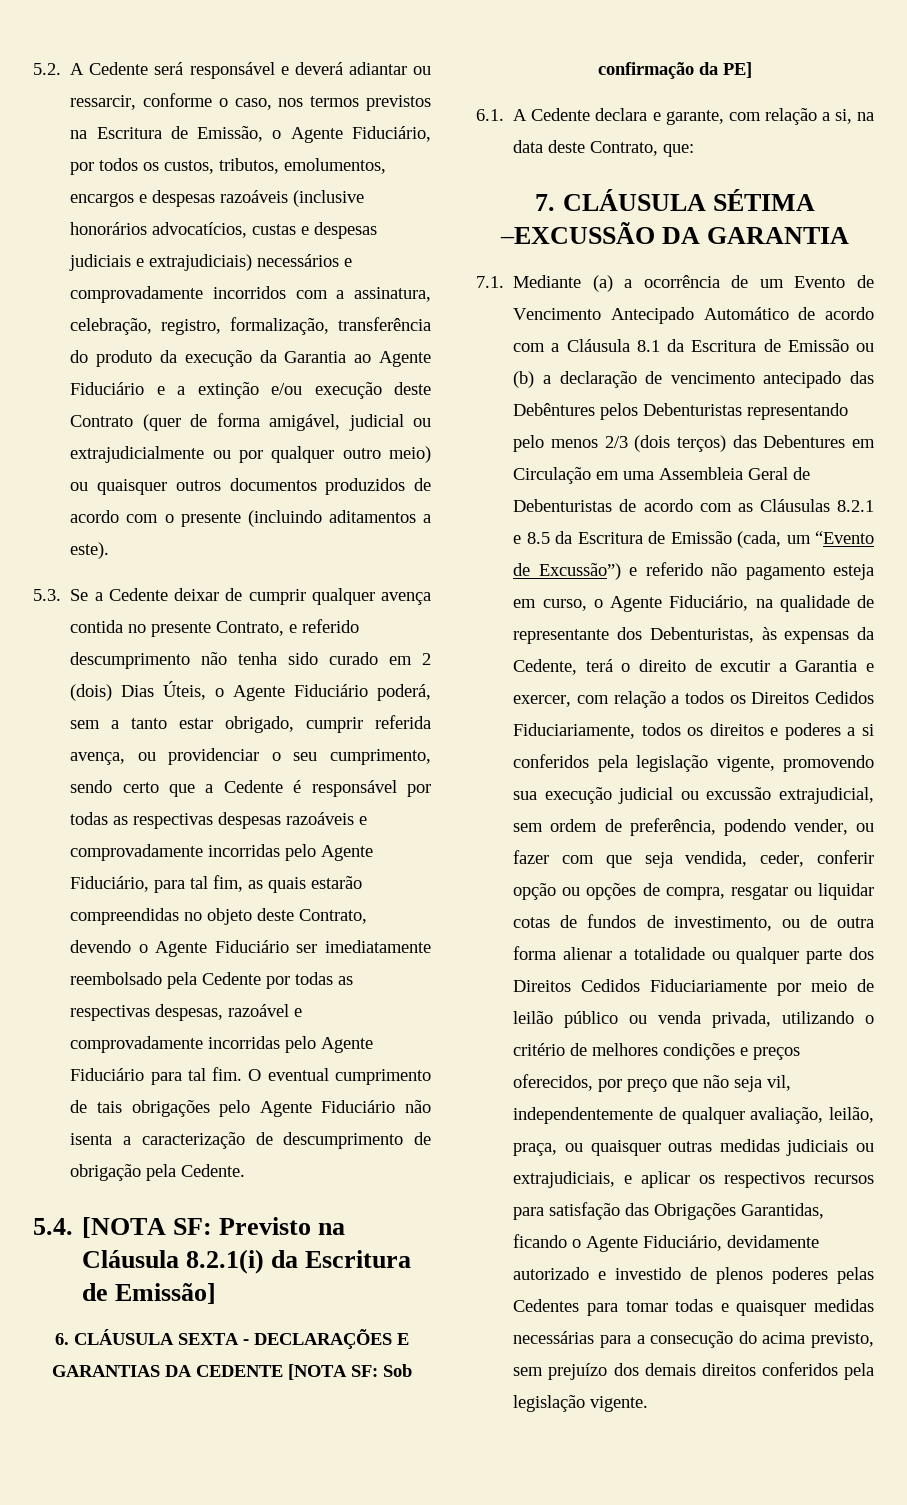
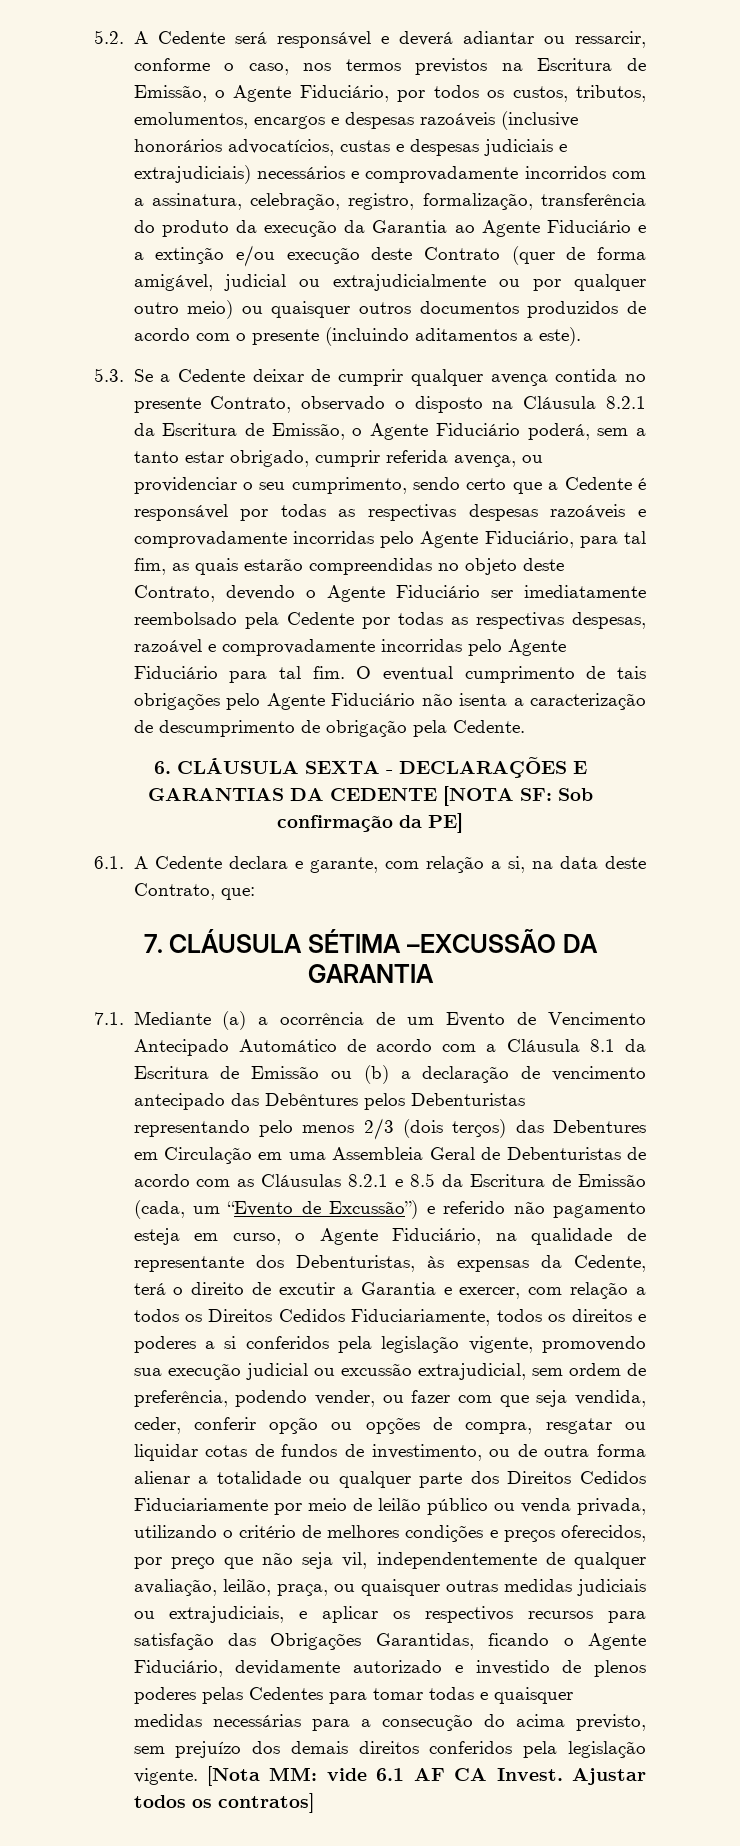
- 5.3. Se a Cedente deixar de cumprir qualquer avença contida no presente Contrato, e referido descumprimento não tenha sido curado em 2 (dois) Dias Úteis, o Agente Fiduciário poderá, sem a tanto estar obrigado, cumprir referida avença, ou providenciar o seu cumprimento, sendo certo que a Cedente é responsável por todas as respectivas despesas razoáveis e comprovadamente incorridas pelo Agente Fiduciário, para tal fim, as quais estarão compreendidas no objeto deste Contrato, devendo o Agente Fiduciário ser imediatamente reembolsado pela Cedente por todas as respectivas despesas, razoável e comprovadamente incorridas pelo Agente Fiduciário para tal fim.
+ 5.3. Se a Cedente deixar de cumprir qualquer avença contida no presente Contrato, observado o disposto na Cláusula 8.2.1 da Escritura de Emissão, o Agente Fiduciário poderá, sem a tanto estar obrigado, cumprir referida avença, ou providenciar o seu cumprimento, sendo certo que a Cedente é responsável por todas as respectivas despesas razoáveis e comprovadamente incorridas pelo Agente Fiduciário, para tal fim, as quais estarão compreendidas no objeto deste Contrato, devendo o Agente Fiduciário ser imediatamente reembolsado pela Cedente por todas as respectivas despesas, razoável e comprovadamente incorridas pelo Agente Fiduciário para tal fim.
- 5.4. [NOTA SF: Previsto na Cláusula 8.2.1(i) da Escritura de Emissão]
+ [Nota MM: vide 6.1 AF CA Invest. Ajustar todos os contratos]

